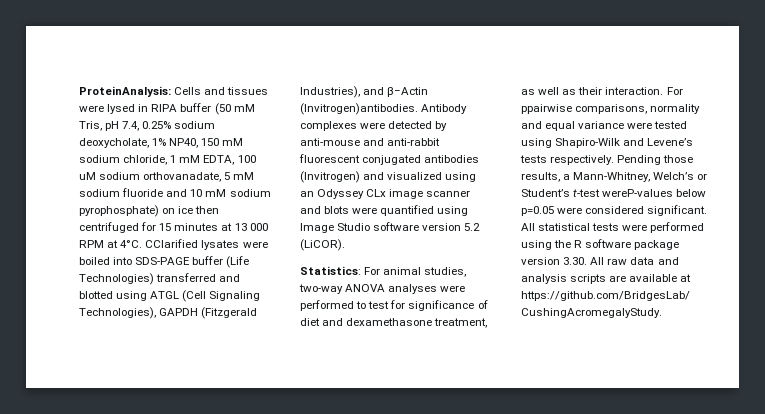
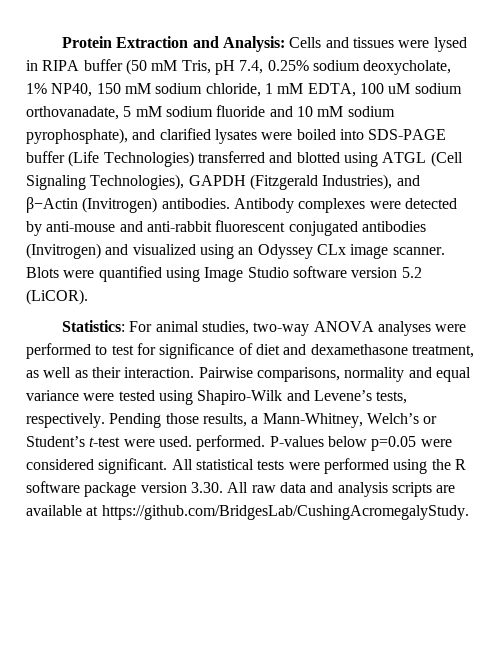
- ProteinAnalysis: Cells and tissues were lysed in RIPA buffer (50 mM Tris, pH 7.4, 0.25% sodium deoxycholate, 1% NP40, 150 mM sodium chloride, 1 mM EDTA, 100 uM sodium orthovanadate, 5 mM sodium fluoride and 10 mM sodium pyrophosphate) on ice then centrifuged for 15 minutes at 13 000 RPM at 4°C. CClarified lysates were boiled into SDS-PAGE buffer (Life Technologies) transferred and blotted using ATGL (Cell Signaling Technologies), GAPDH (Fitzgerald Industries), and β−Actin (Invitrogen)antibodies.
+ Protein Extraction and Analysis: Cells and tissues were lysed in RIPA buffer (50 mM Tris, pH 7.4, 0.25% sodium deoxycholate, 1% NP40, 150 mM sodium chloride, 1 mM EDTA, 100 uM sodium orthovanadate, 5 mM sodium fluoride and 10 mM sodium pyrophosphate), and clarified lysates were boiled into SDS-PAGE buffer (Life Technologies) transferred and blotted using ATGL (Cell Signaling Technologies), GAPDH (Fitzgerald Industries), and β−Actin (Invitrogen) antibodies.
- Antibody complexes were detected by anti-mouse and anti-rabbit fluorescent conjugated antibodies (Invitrogen) and visualized using an Odyssey CLx image scanner and blots were quantified using Image Studio software version 5.2 (LiCOR).
+ Antibody complexes were detected by anti-mouse and anti-rabbit fluorescent conjugated antibodies (Invitrogen) and visualized using an Odyssey CLx image scanner. Blots were quantified using Image Studio software version 5.2 (LiCOR).
- For ppairwise comparisons, normality and equal variance were tested using Shapiro-Wilk and Levene’s tests respectively.
+ Pairwise comparisons, normality and equal variance were tested using Shapiro-Wilk and Levene’s tests, respectively.
- Pending those results, a Mann-Whitney, Welch’s or Student’s t-test wereP-values below p=0.05 were considered significant.
+ Pending those results, a Mann-Whitney, Welch’s or Student’s t-test were used. performed. P-values below p=0.05 were considered significant.

